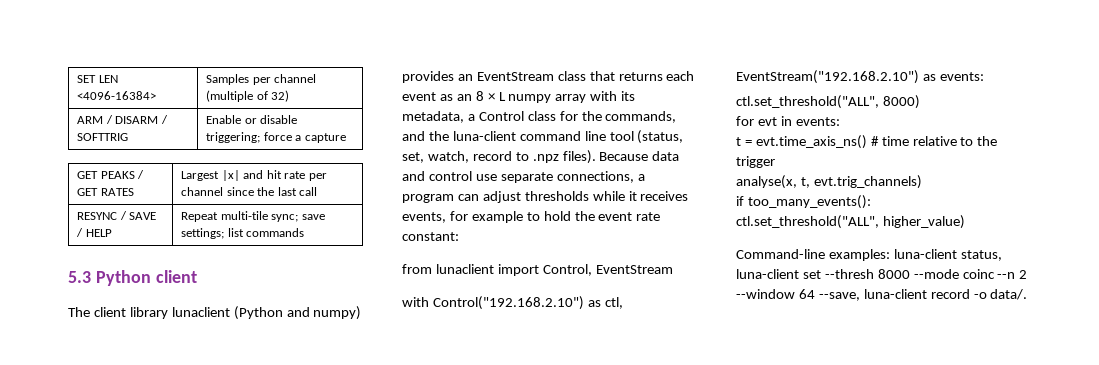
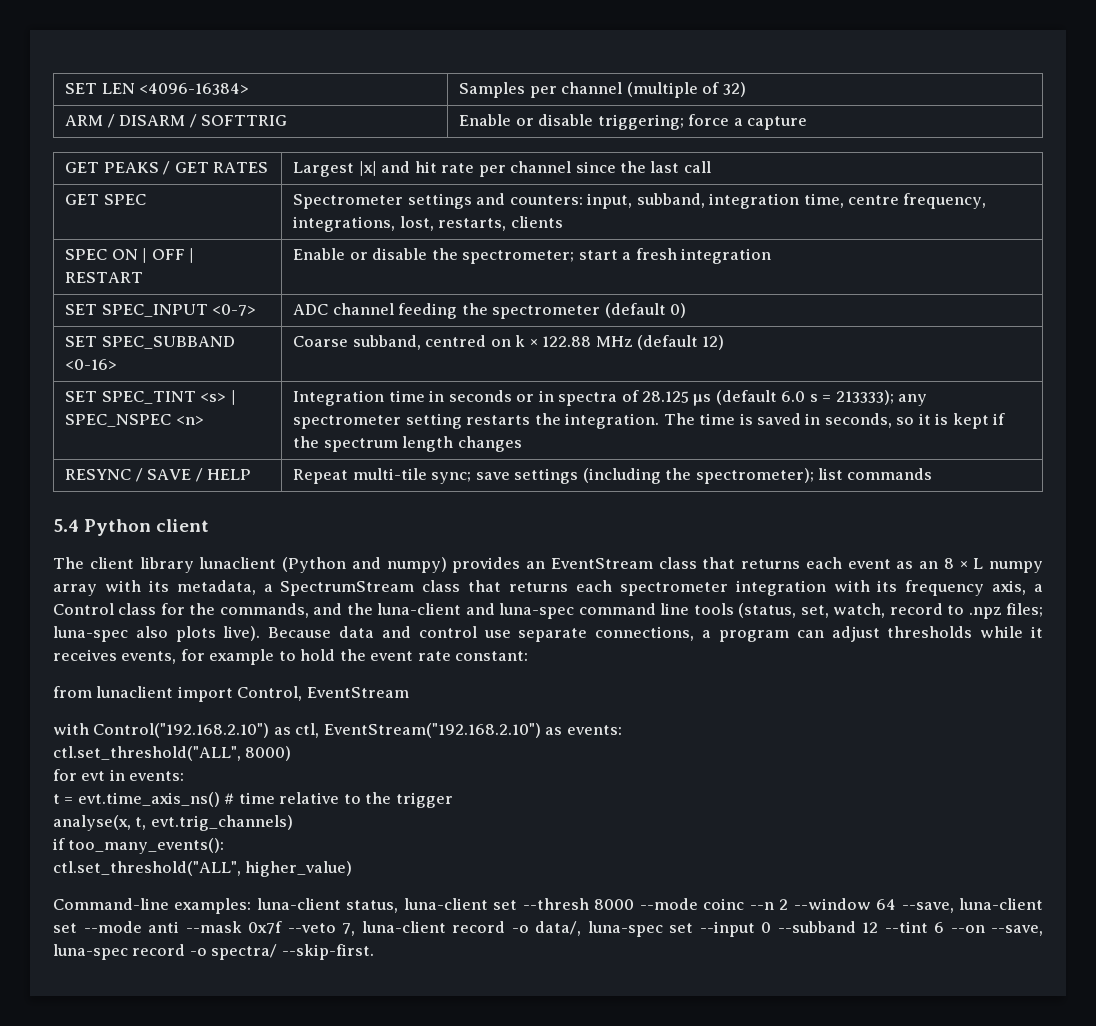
+ GET SPEC | Spectrometer settings and counters: input, subband, integration time, centre frequency, integrations, lost, restarts, clients
+ SPEC ON | OFF | RESTART | Enable or disable the spectrometer; start a fresh integration
+ SET SPEC_INPUT <0-7> | ADC channel feeding the spectrometer (default 0)
+ SET SPEC_SUBBAND <0-16> | Coarse subband, centred on k × 122.88 MHz (default 12)
+ SET SPEC_TINT <s> | SPEC_NSPEC <n> | Integration time in seconds or in spectra of 28.125 µs (default 6.0 s = 213333); any spectrometer setting restarts the integration. The time is saved in seconds, so it is kept if the spectrum length changes
- RESYNC / SAVE / HELP | Repeat multi-tile sync; save settings; list commands
+ RESYNC / SAVE / HELP | Repeat multi-tile sync; save settings (including the spectrometer); list commands
- 5.3 Python client
+ 5.4 Python client
- The client library lunaclient (Python and numpy) provides an EventStream class that returns each event as an 8 × L numpy array with its metadata, a Control class for the commands, and the luna-client command line tool (status, set, watch, record to .npz files).
+ The client library lunaclient (Python and numpy) provides an EventStream class that returns each event as an 8 × L numpy array with its metadata, a SpectrumStream class that returns each spectrometer integration with its frequency axis, a Control class for the commands, and the luna-client and luna-spec command line tools (status, set, watch, record to .npz files; luna-spec also plots live).
- Command-line examples: luna-client status, luna-client set --thresh 8000 --mode coinc --n 2 --window 64 --save, luna-client record -o data/.
+ Command-line examples: luna-client status, luna-client set --thresh 8000 --mode coinc --n 2 --window 64 --save, luna-client set --mode anti --mask 0x7f --veto 7, luna-client record -o data/, luna-spec set --input 0 --subband 12 --tint 6 --on --save, luna-spec record -o spectra/ --skip-first.

